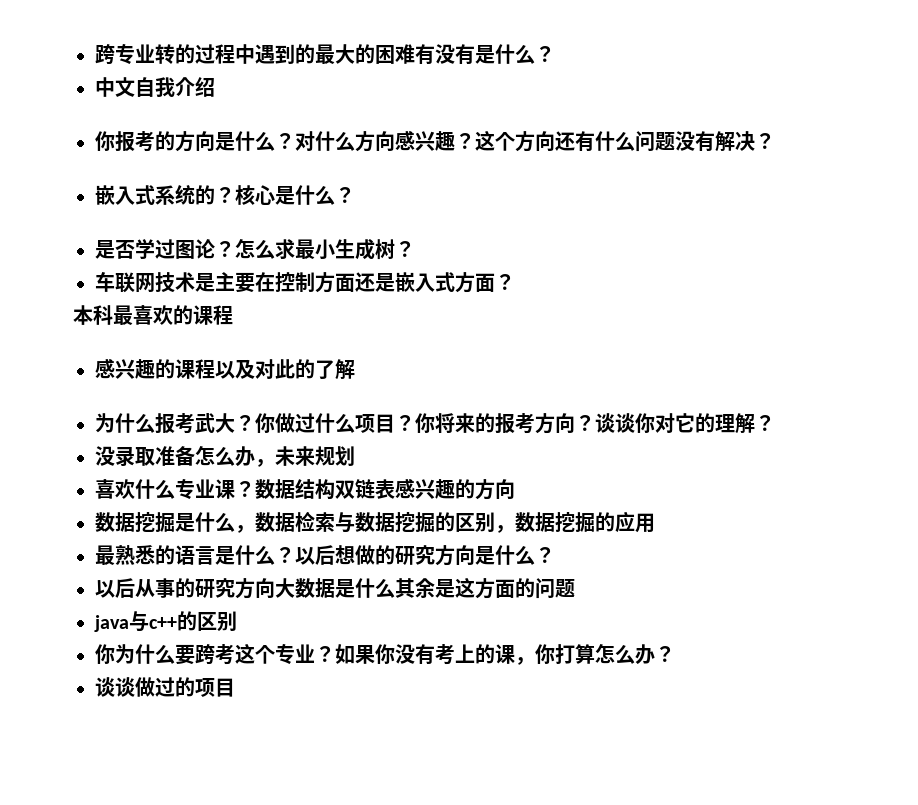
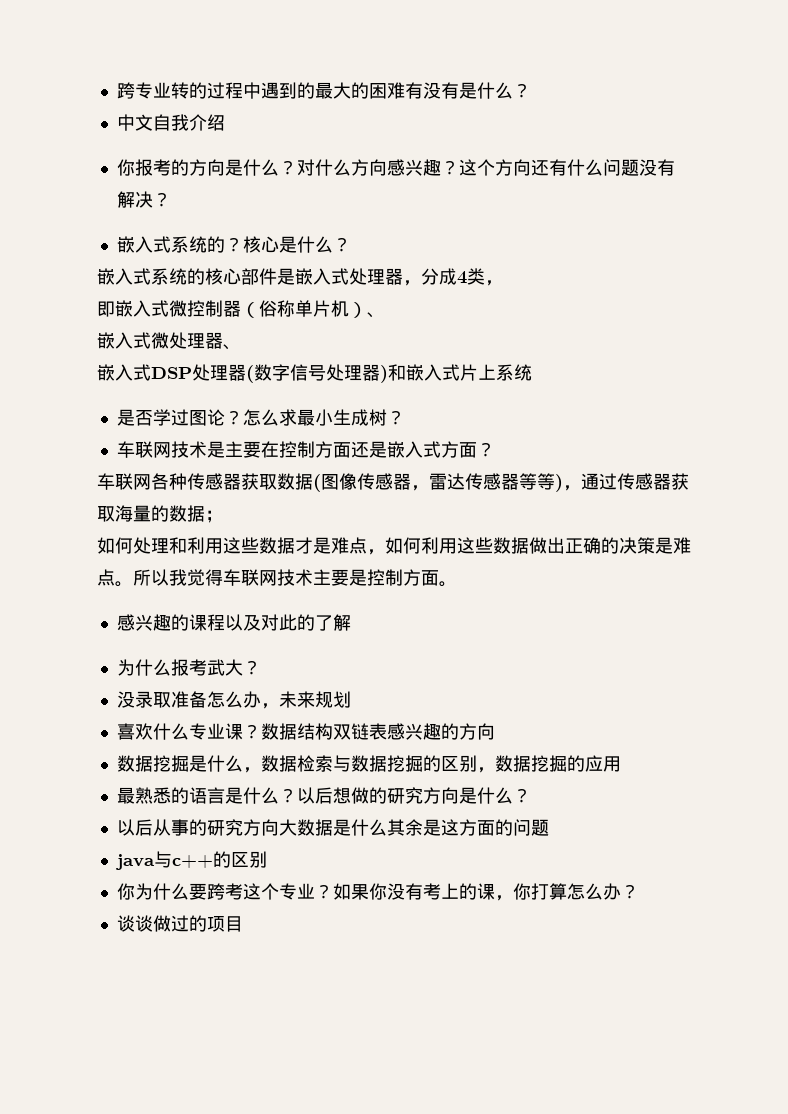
+ 嵌入式系统的核心部件是嵌入式处理器，分成4类，
+ 即嵌入式微控制器（俗称单片机）、
+ 嵌入式微处理器、
+ 嵌入式DSP处理器(数字信号处理器)和嵌入式片上系统
- 本科最喜欢的课程
+ 车联网各种传感器获取数据(图像传感器，雷达传感器等等)，通过传感器获取海量的数据；
+ 如何处理和利用这些数据才是难点，如何利用这些数据做出正确的决策是难点。所以我觉得车联网技术主要是控制方面。
- 你做过什么项目？你将来的报考方向？谈谈你对它的理解？

